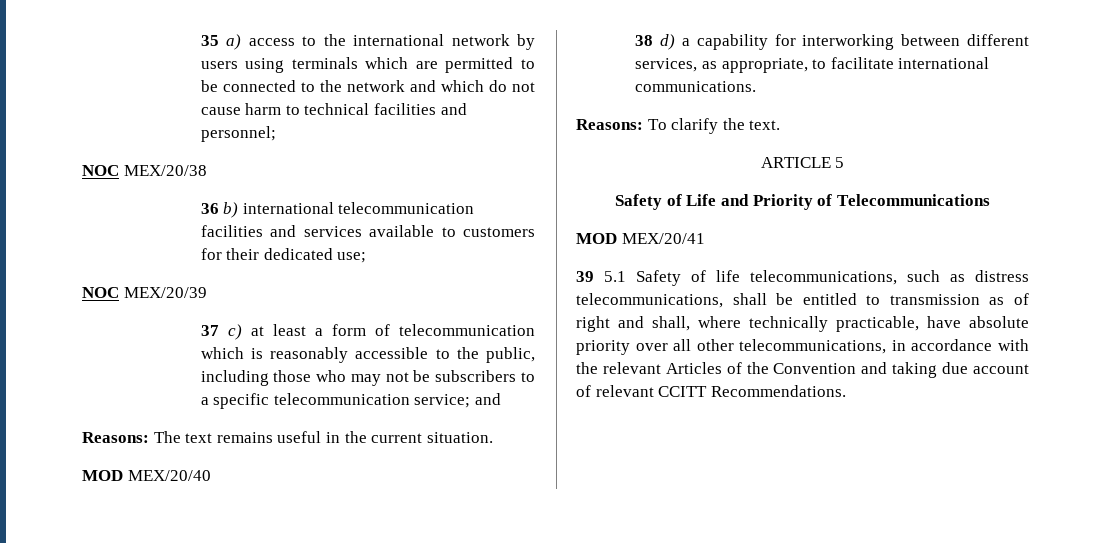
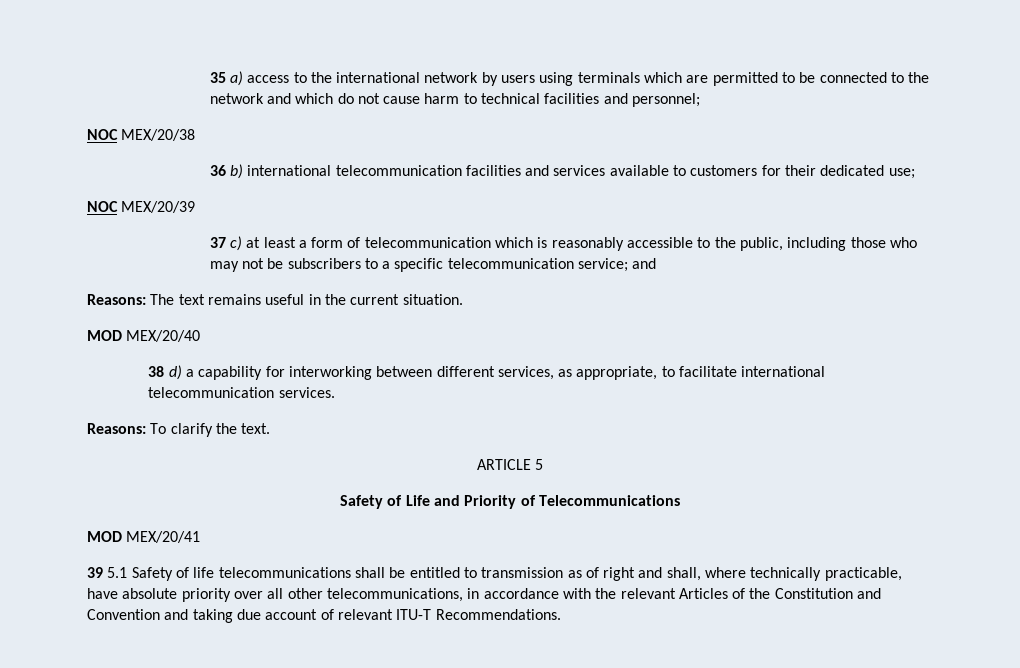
- 38 d) a capability for interworking between different services, as appropriate, to facilitate international communications.
+ 38 d) a capability for interworking between different services, as appropriate, to facilitate international telecommunication services.
- 39 5.1 Safety of life telecommunications, such as distress telecommunications, shall be entitled to transmission as of right and shall, where technically practicable, have absolute priority over all other telecommunications, in accordance with the relevant Articles of the Convention and taking due account of relevant CCITT Recommendations.
+ 39 5.1 Safety of life telecommunications shall be entitled to transmission as of right and shall, where technically practicable, have absolute priority over all other telecommunications, in accordance with the relevant Articles of the Constitution and Convention and taking due account of relevant ITU-T Recommendations.

